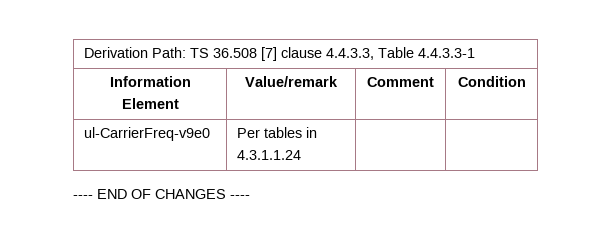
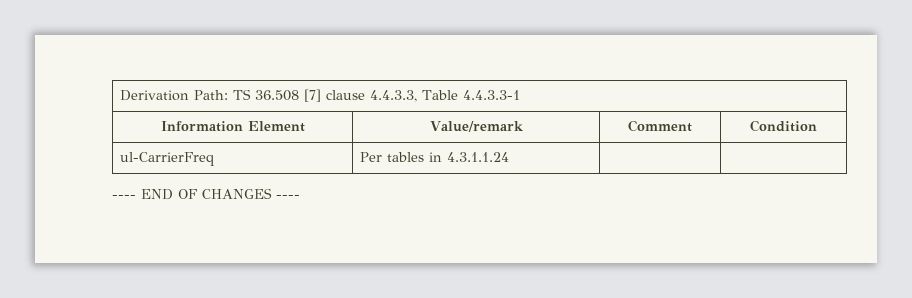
- ul-CarrierFreq-v9e0 | Per tables in 4.3.1.1.24 | |
+ ul-CarrierFreq | Per tables in 4.3.1.1.24 | |

